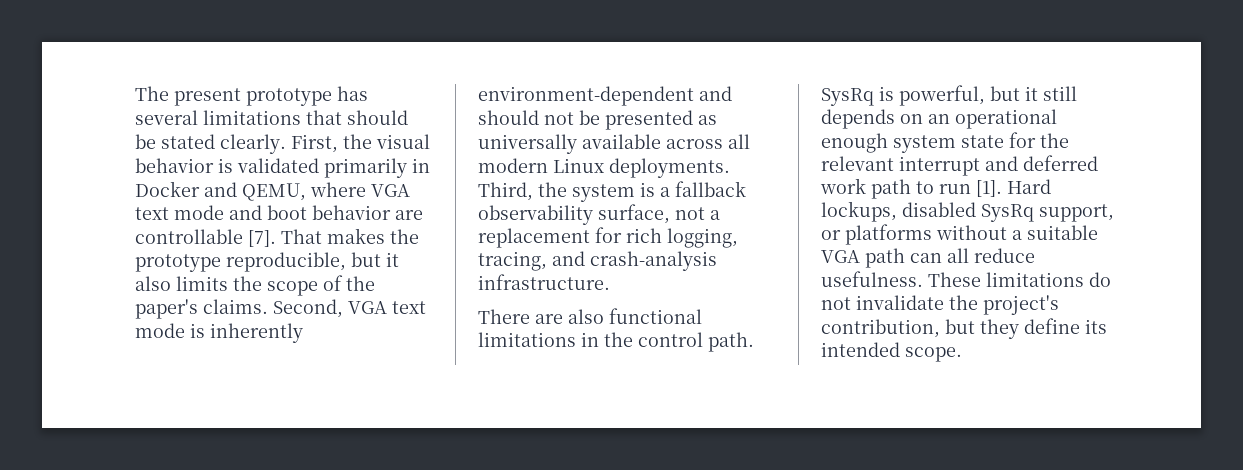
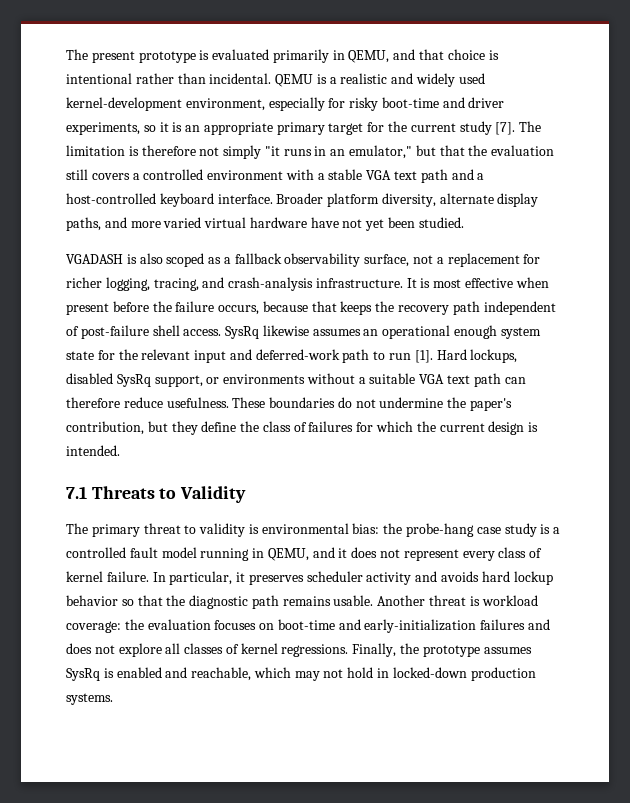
- The present prototype has several limitations that should be stated clearly. First, the visual behavior is validated primarily in Docker and QEMU, where VGA text mode and boot behavior are controllable [7]. That makes the prototype reproducible, but it also limits the scope of the paper's claims. Second, VGA text mode is inherently environment-dependent and should not be presented as universally available across all modern Linux deployments. Third, the system is a fallback observability surface, not a replacement for rich logging, tracing, and crash-analysis infrastructure.
- There are also functional limitations in the control path. SysRq is powerful, but it still depends on an operational enough system state for the relevant interrupt and deferred work path to run [1].
+ The present prototype is evaluated primarily in QEMU, and that choice is intentional rather than incidental. QEMU is a realistic and widely used kernel-development environment, especially for risky boot-time and driver experiments, so it is an appropriate primary target for the current study [7]. The limitation is therefore not simply "it runs in an emulator," but that the evaluation still covers a controlled environment with a stable VGA text path and a host-controlled keyboard interface. Broader platform diversity, alternate display paths, and more varied virtual hardware have not yet been studied.
+ VGADASH is also scoped as a fallback observability surface, not a replacement for richer logging, tracing, and crash-analysis infrastructure. It is most effective when present before the failure occurs, because that keeps the recovery path independent of post-failure shell access. SysRq likewise assumes an operational enough system state for the relevant input and deferred-work path to run [1].
- Hard lockups, disabled SysRq support, or platforms without a suitable VGA path can all reduce usefulness.
+ Hard lockups, disabled SysRq support, or environments without a suitable VGA text path can therefore reduce usefulness.
- These limitations do not invalidate the project's contribution, but they define its intended scope.
+ These boundaries do not undermine the paper's contribution, but they define the class of failures for which the current design is intended.
+ 7.1 Threats to Validity
+ The primary threat to validity is environmental bias: the probe-hang case study is a controlled fault model running in QEMU, and it does not represent every class of kernel failure. In particular, it preserves scheduler activity and avoids hard lockup behavior so that the diagnostic path remains usable. Another threat is workload coverage: the evaluation focuses on boot-time and early-initialization failures and does not explore all classes of kernel regressions. Finally, the prototype assumes SysRq is enabled and reachable, which may not hold in locked-down production systems.

